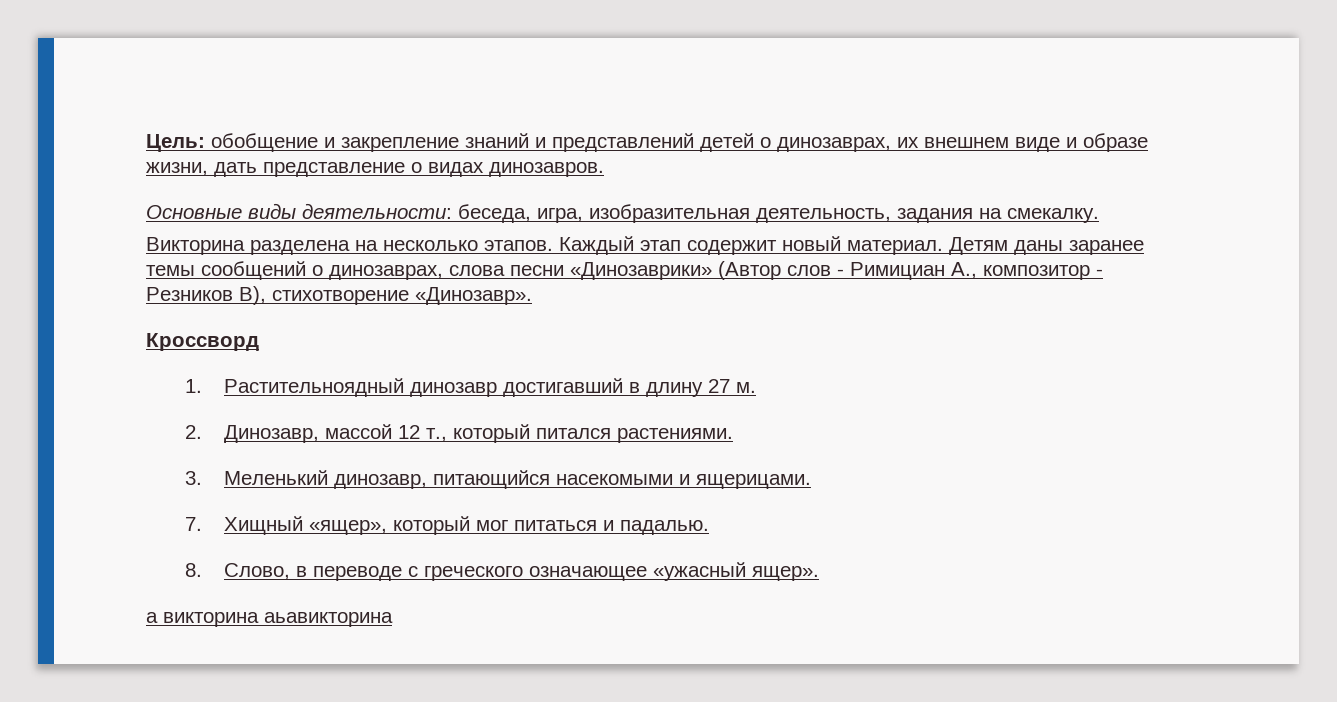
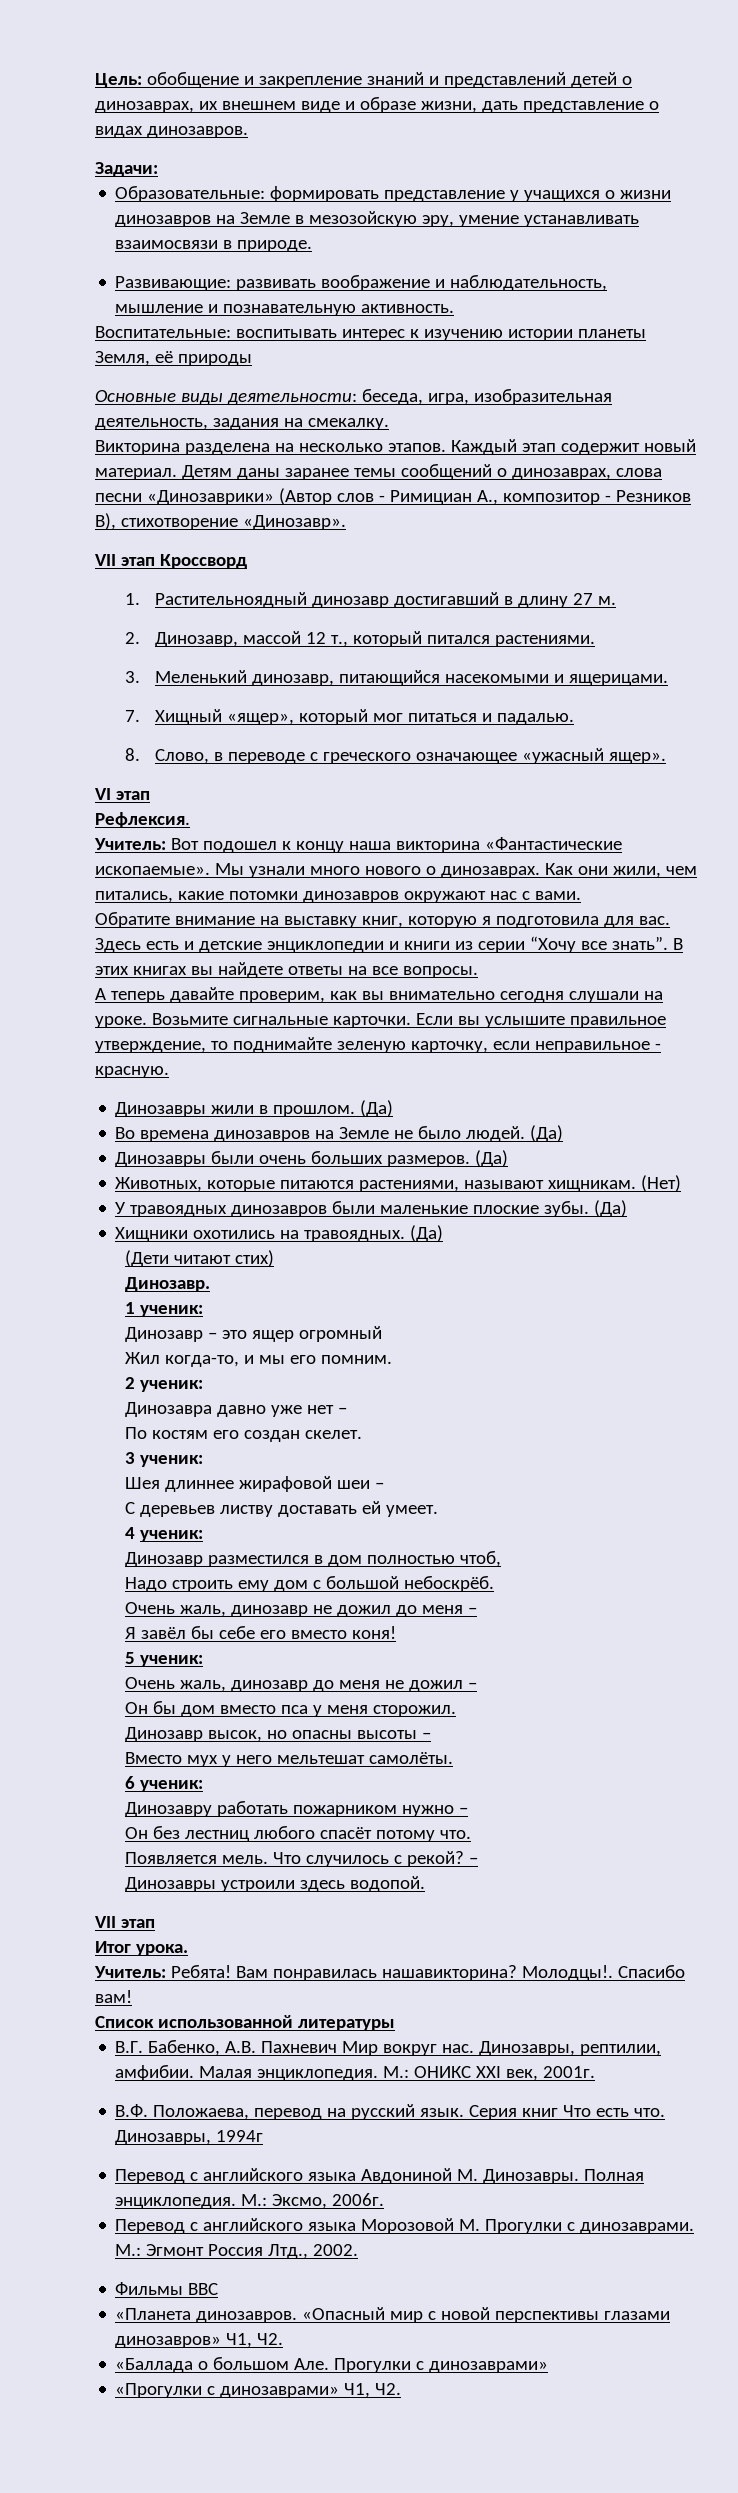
+ Задачи:
+ Образовательные: формировать представление у учащихся о жизни динозавров на Земле в мезозойскую эру, умение устанавливать взаимосвязи в природе.
+ Развивающие: развивать воображение и наблюдательность, мышление и познавательную активность.
+ Воспитательные: воспитывать интерес к изучению истории планеты Земля, её природы
- Кроссворд
+ VII этап Кроссворд
- а викторина аьавикторина
+ VI этап
+ Рефлексия.
+ Учитель: Вот подошел к концу наша викторина «Фантастические ископаемые». Мы узнали много нового о динозаврах. Как они жили, чем питались, какие потомки динозавров окружают нас с вами.
+ Обратите внимание на выставку книг, которую я подготовила для вас. Здесь есть и детские энциклопедии и книги из серии “Хочу все знать”. В этих книгах вы найдете ответы на все вопросы.
+ А теперь давайте проверим, как вы внимательно сегодня слушали на уроке. Возьмите сигнальные карточки. Если вы услышите правильное утверждение, то поднимайте зеленую карточку, если неправильное - красную.
+ Динозавры жили в прошлом. (Да)
+ Во времена динозавров на Земле не было людей. (Да)
+ Динозавры были очень больших размеров. (Да)
+ Животных, которые питаются растениями, называют хищникам. (Нет)
+ У травоядных динозавров были маленькие плоские зубы. (Да)
+ Хищники охотились на травоядных. (Да)
+ (Дети читают стих)
+ Динозавр.
+ 1 ученик:
+ Динозавр – это ящер огромный
+ Жил когда-то, и мы его помним.
+ 2 ученик:
+ Динозавра давно уже нет –
+ По костям его создан скелет.
+ 3 ученик:
+ Шея длиннее жирафовой шеи –
+ С деревьев листву доставать ей умеет.
+ 4 ученик:
+ Динозавр разместился в дом полностью чтоб,
+ Надо строить ему дом с большой небоскрёб.
+ Очень жаль, динозавр не дожил до меня –
+ Я завёл бы себе его вместо коня!
+ 5 ученик:
+ Очень жаль, динозавр до меня не дожил –
+ Он бы дом вместо пса у меня сторожил.
+ Динозавр высок, но опасны высоты –
+ Вместо мух у него мельтешат самолёты.
+ 6 ученик:
+ Динозавру работать пожарником нужно –
+ Он без лестниц любого спасёт потому что.
+ Появляется мель. Что случилось с рекой? –
+ Динозавры устроили здесь водопой.
+ VII этап
+ Итог урока.
+ Учитель: Ребята! Вам понравилась нашавикторина? Молодцы!. Спасибо вам!
+ Список использованной литературы
+ В.Г. Бабенко, А.В. Пахневич Мир вокруг нас. Динозавры, рептилии, амфибии. Малая энциклопедия. М.: ОНИКС XXI век, 2001г.
+ В.Ф. Положаева, перевод на русский язык. Серия книг Что есть что. Динозавры, 1994г
+ Перевод с английского языка Авдониной М. Динозавры. Полная энциклопедия. М.: Эксмо, 2006г.
+ Перевод с английского языка Морозовой М. Прогулки с динозаврами. М.: Эгмонт Россия Лтд., 2002.
+ Фильмы ВВС
+ «Планета динозавров. «Опасный мир с новой перспективы глазами динозавров» Ч1, Ч2.
+ «Баллада о большом Але. Прогулки с динозаврами»
+ «Прогулки с динозаврами» Ч1, Ч2.

